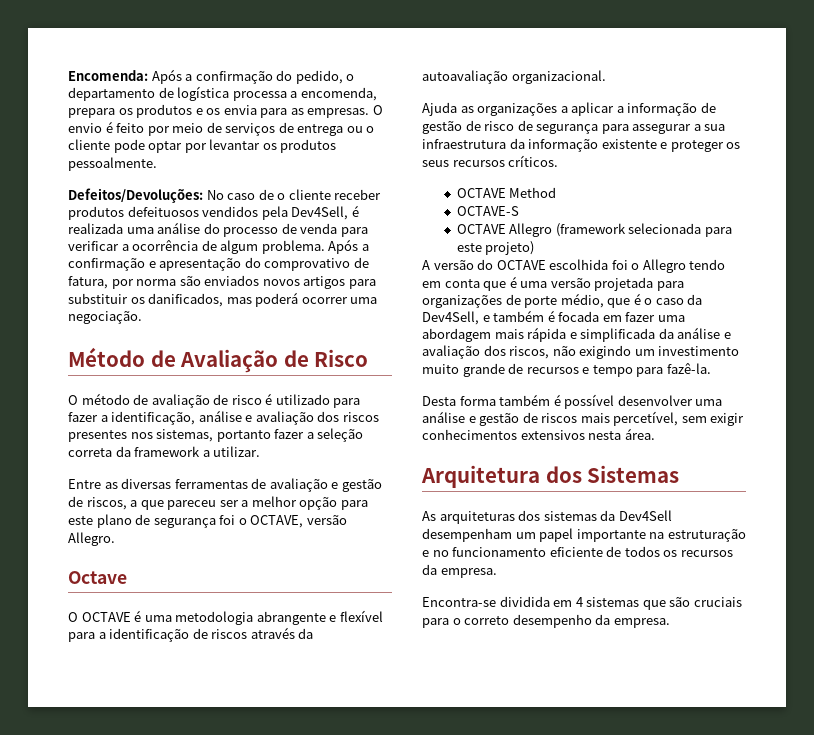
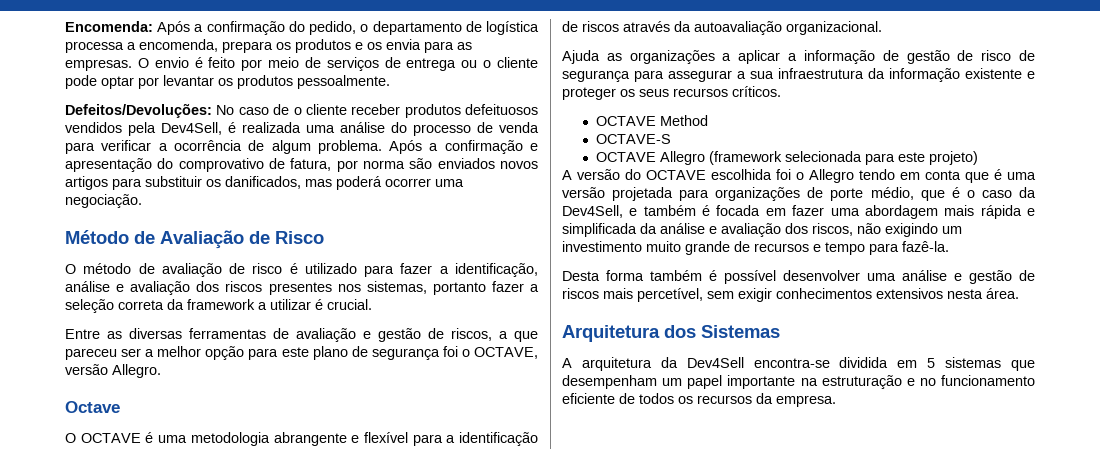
- O método de avaliação de risco é utilizado para fazer a identificação, análise e avaliação dos riscos presentes nos sistemas, portanto fazer a seleção correta da framework a utilizar.
+ O método de avaliação de risco é utilizado para fazer a identificação, análise e avaliação dos riscos presentes nos sistemas, portanto fazer a seleção correta da framework a utilizar é crucial.
- As arquiteturas dos sistemas da Dev4Sell desempenham um papel importante na estruturação e no funcionamento eficiente de todos os recursos da empresa.
+ A arquitetura da Dev4Sell encontra-se dividida em 5 sistemas que desempenham um papel importante na estruturação e no funcionamento eficiente de todos os recursos da empresa.
- Encontra-se dividida em 4 sistemas que são cruciais para o correto desempenho da empresa.

